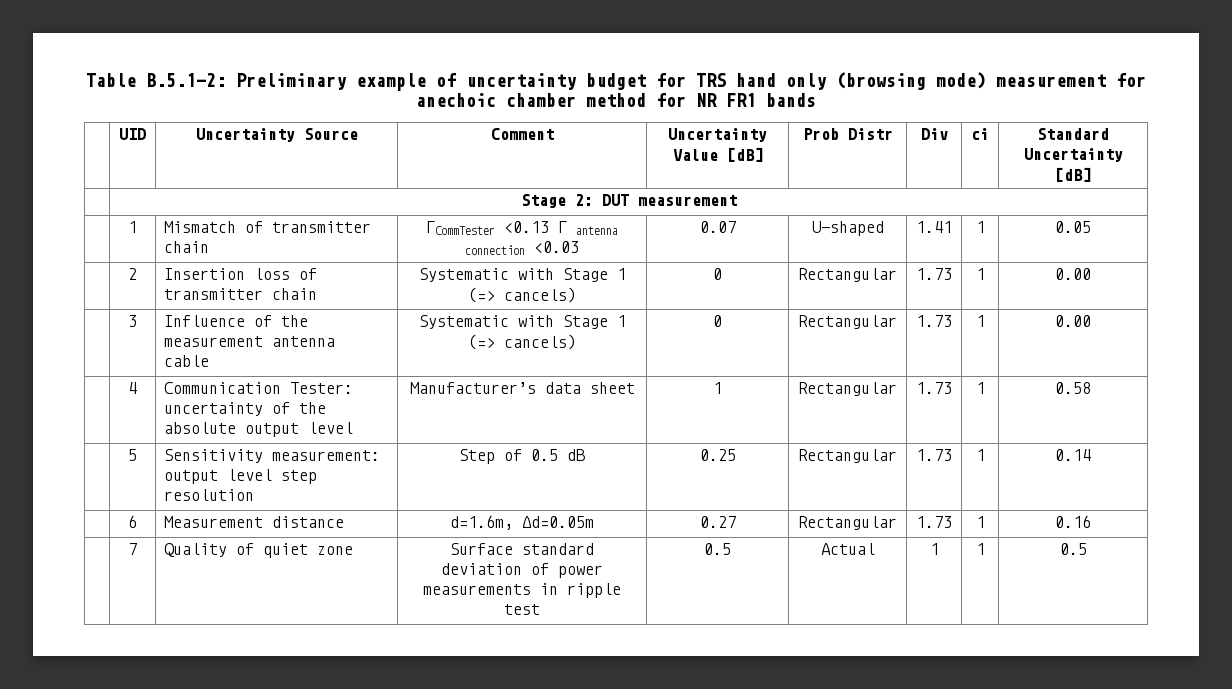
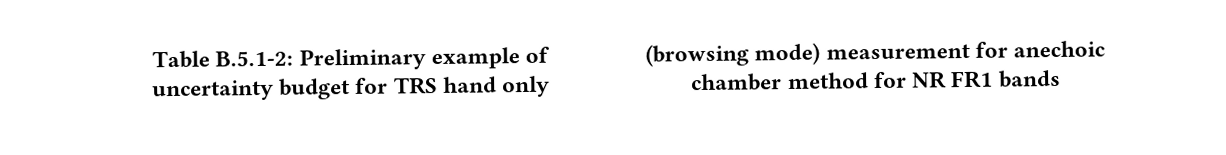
- | UID | Uncertainty Source | Comment | Uncertainty Value [dB] | Prob Distr | Div | ci | Standard Uncertainty [dB]
- | Stage 2: DUT measurement
- | 1 | Mismatch of transmitter chain | ГCommTester <0.13 Г antenna connection <0.03 | 0.07 | U-shaped | 1.41 | 1 | 0.05
- | 2 | Insertion loss of transmitter chain | Systematic with Stage 1 (=> cancels) | 0 | Rectangular | 1.73 | 1 | 0.00
- | 3 | Influence of the measurement antenna cable | Systematic with Stage 1 (=> cancels) | 0 | Rectangular | 1.73 | 1 | 0.00
- | 4 | Communication Tester: uncertainty of the absolute output level | Manufacturer’s data sheet | 1 | Rectangular | 1.73 | 1 | 0.58
- | 5 | Sensitivity measurement: output level step resolution | Step of 0.5 dB | 0.25 | Rectangular | 1.73 | 1 | 0.14
- | 6 | Measurement distance | d=1.6m, Δd=0.05m | 0.27 | Rectangular | 1.73 | 1 | 0.16
- | 7 | Quality of quiet zone | Surface standard deviation of power measurements in ripple test | 0.5 | Actual | 1 | 1 | 0.5

